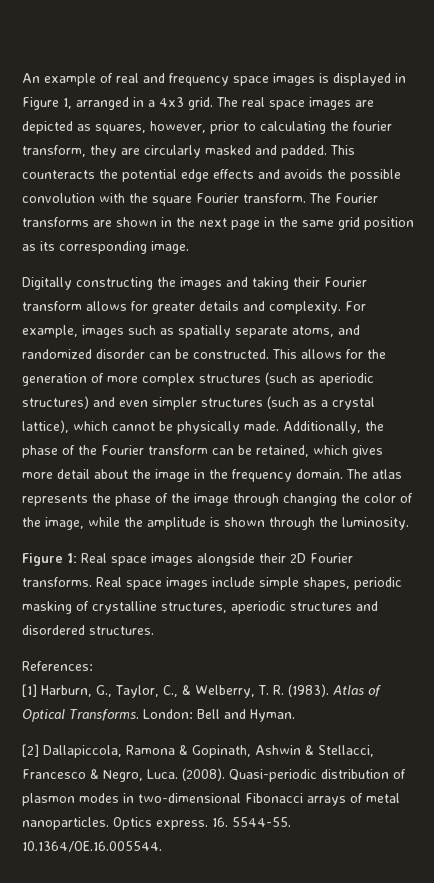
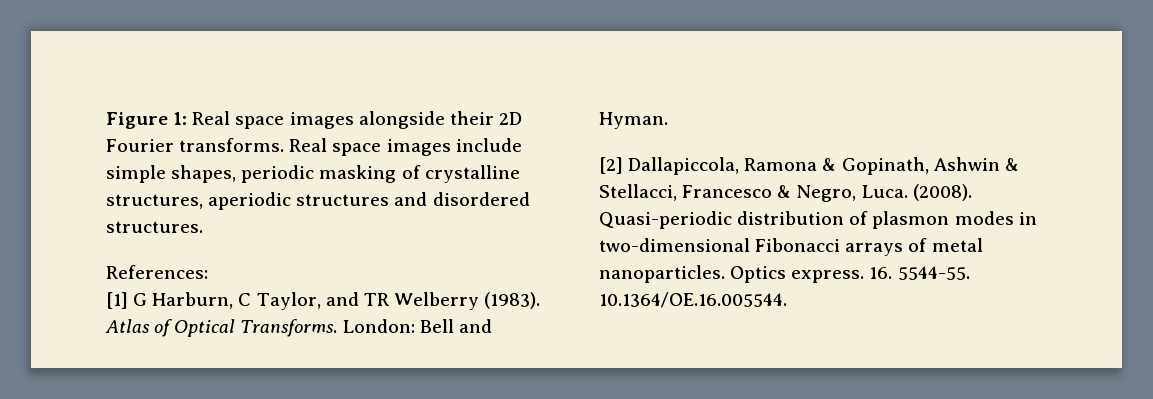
- An example of real and frequency space images is displayed in Figure 1, arranged in a 4x3 grid. The real space images are depicted as squares, however, prior to calculating the fourier transform, they are circularly masked and padded. This counteracts the potential edge effects and avoids the possible convolution with the square Fourier transform. The Fourier transforms are shown in the next page in the same grid position as its corresponding image.
- Digitally constructing the images and taking their Fourier transform allows for greater details and complexity. For example, images such as spatially separate atoms, and randomized disorder can be constructed. This allows for the generation of more complex structures (such as aperiodic structures) and even simpler structures (such as a crystal lattice), which cannot be physically made. Additionally, the phase of the Fourier transform can be retained, which gives more detail about the image in the frequency domain. The atlas represents the phase of the image through changing the color of the image, while the amplitude is shown through the luminosity.
- [1] Harburn, G., Taylor, C., & Welberry, T. R. (1983).
+ [1] G Harburn, C Taylor, and TR Welberry (1983).

